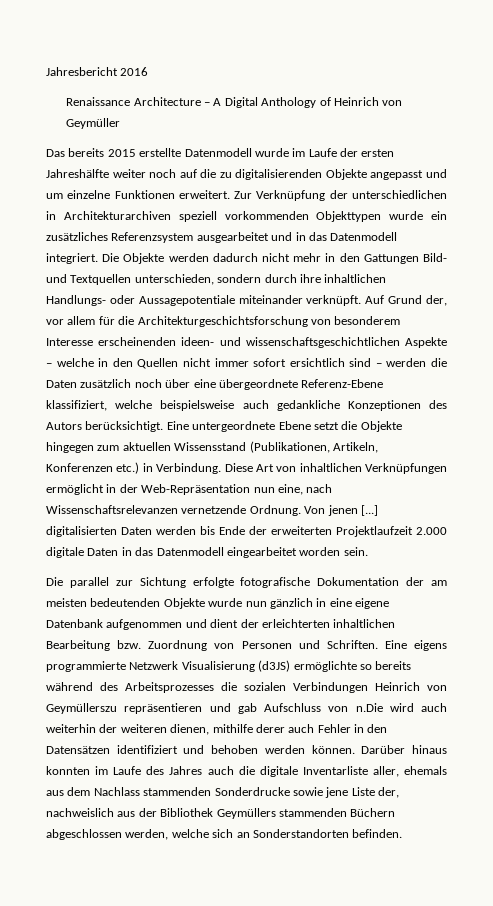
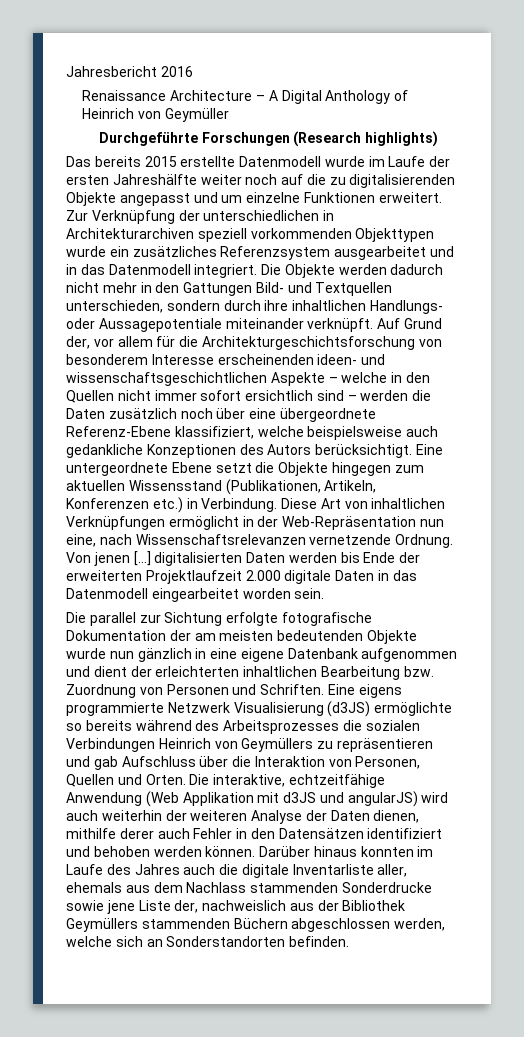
+ Durchgeführte Forschungen (Research highlights)
- Eine eigens programmierte Netzwerk Visualisierung (d3JS) ermöglichte so bereits während des Arbeitsprozesses die sozialen Verbindungen Heinrich von Geymüllerszu repräsentieren und gab Aufschluss von n.Die wird auch weiterhin der weiteren dienen, mithilfe derer auch Fehler in den Datensätzen identifiziert und behoben werden können.
+ Eine eigens programmierte Netzwerk Visualisierung (d3JS) ermöglichte so bereits während des Arbeitsprozesses die sozialen Verbindungen Heinrich von Geymüllers zu repräsentieren und gab Aufschluss über die Interaktion von Personen, Quellen und Orten. Die interaktive, echtzeitfähige Anwendung (Web Applikation mit d3JS und angularJS) wird auch weiterhin der weiteren Analyse der Daten dienen, mithilfe derer auch Fehler in den Datensätzen identifiziert und behoben werden können.

